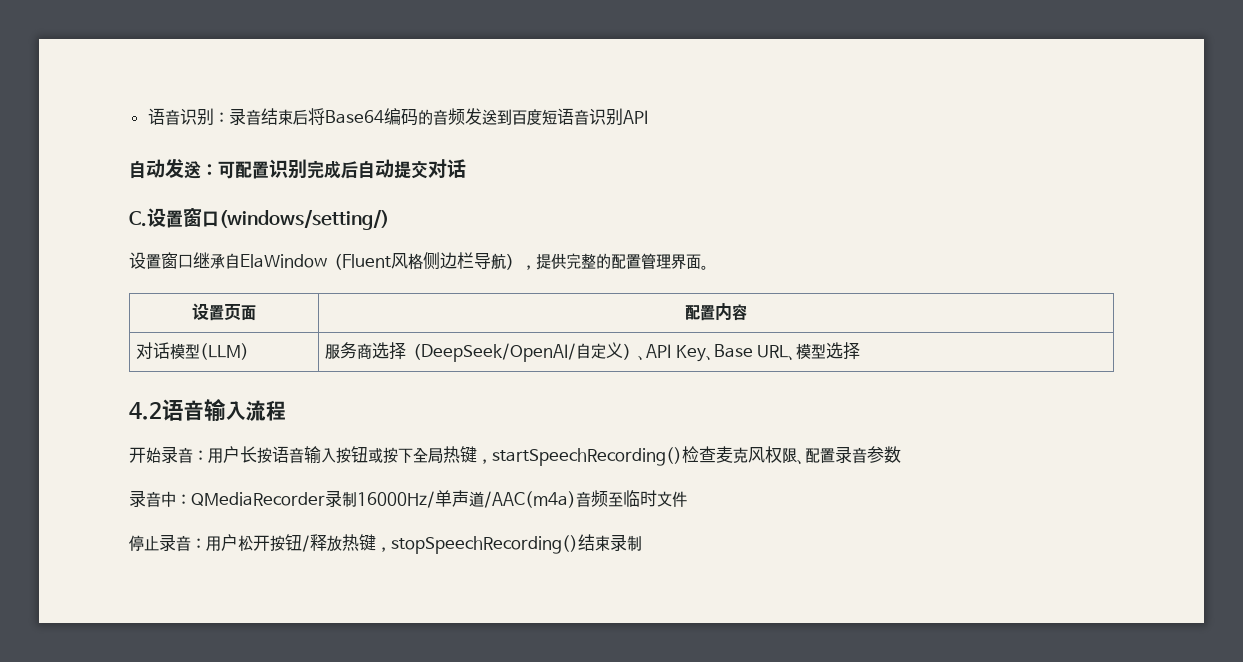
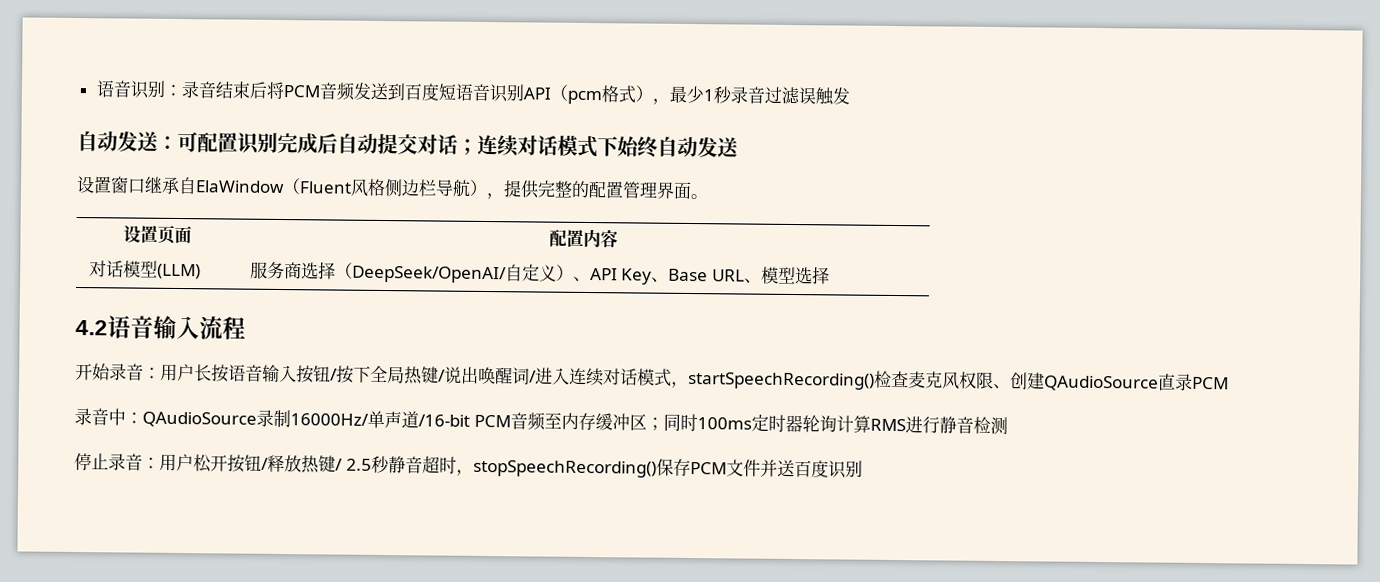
- 语音识别：录音结束后将Base64编码的音频发送到百度短语音识别API
+ 语音识别：录音结束后将PCM音频发送到百度短语音识别API（pcm格式），最少1秒录音过滤误触发
- 自动发送：可配置识别完成后自动提交对话
- C.设置窗口(windows/setting/)
+ 自动发送：可配置识别完成后自动提交对话；连续对话模式下始终自动发送
- 开始录音：用户长按语音输入按钮或按下全局热键，startSpeechRecording()检查麦克风权限、配置录音参数
+ 开始录音：用户长按语音输入按钮/按下全局热键/说出唤醒词/进入连续对话模式，startSpeechRecording()检查麦克风权限、创建QAudioSource直录PCM
- 录音中：QMediaRecorder录制16000Hz/单声道/AAC(m4a)音频至临时文件
+ 录音中：QAudioSource录制16000Hz/单声道/16-bit PCM音频至内存缓冲区；同时100ms定时器轮询计算RMS进行静音检测
- 停止录音：用户松开按钮/释放热键，stopSpeechRecording()结束录制
+ 停止录音：用户松开按钮/释放热键/ 2.5秒静音超时，stopSpeechRecording()保存PCM文件并送百度识别

